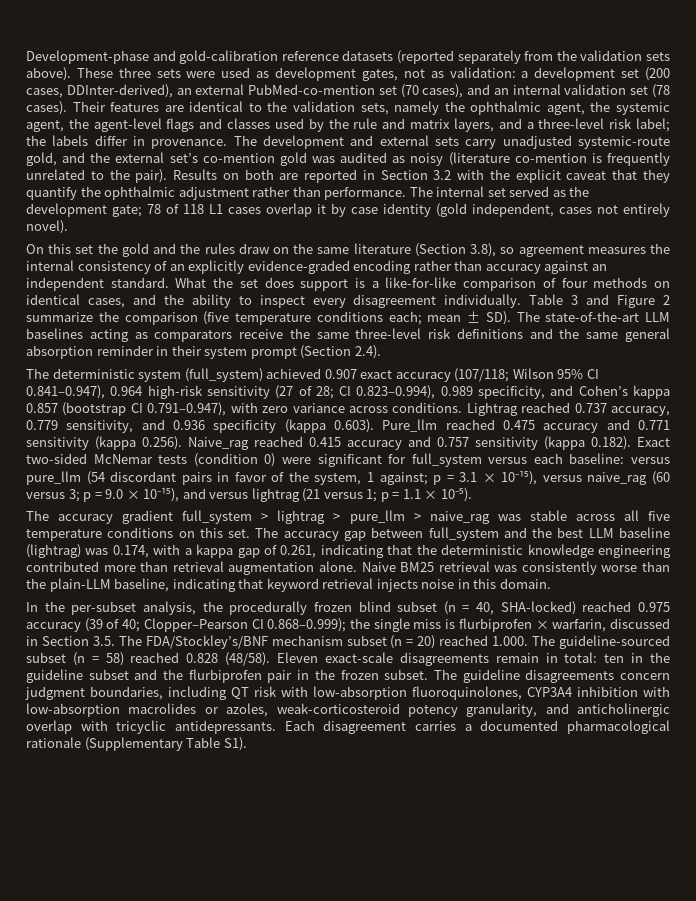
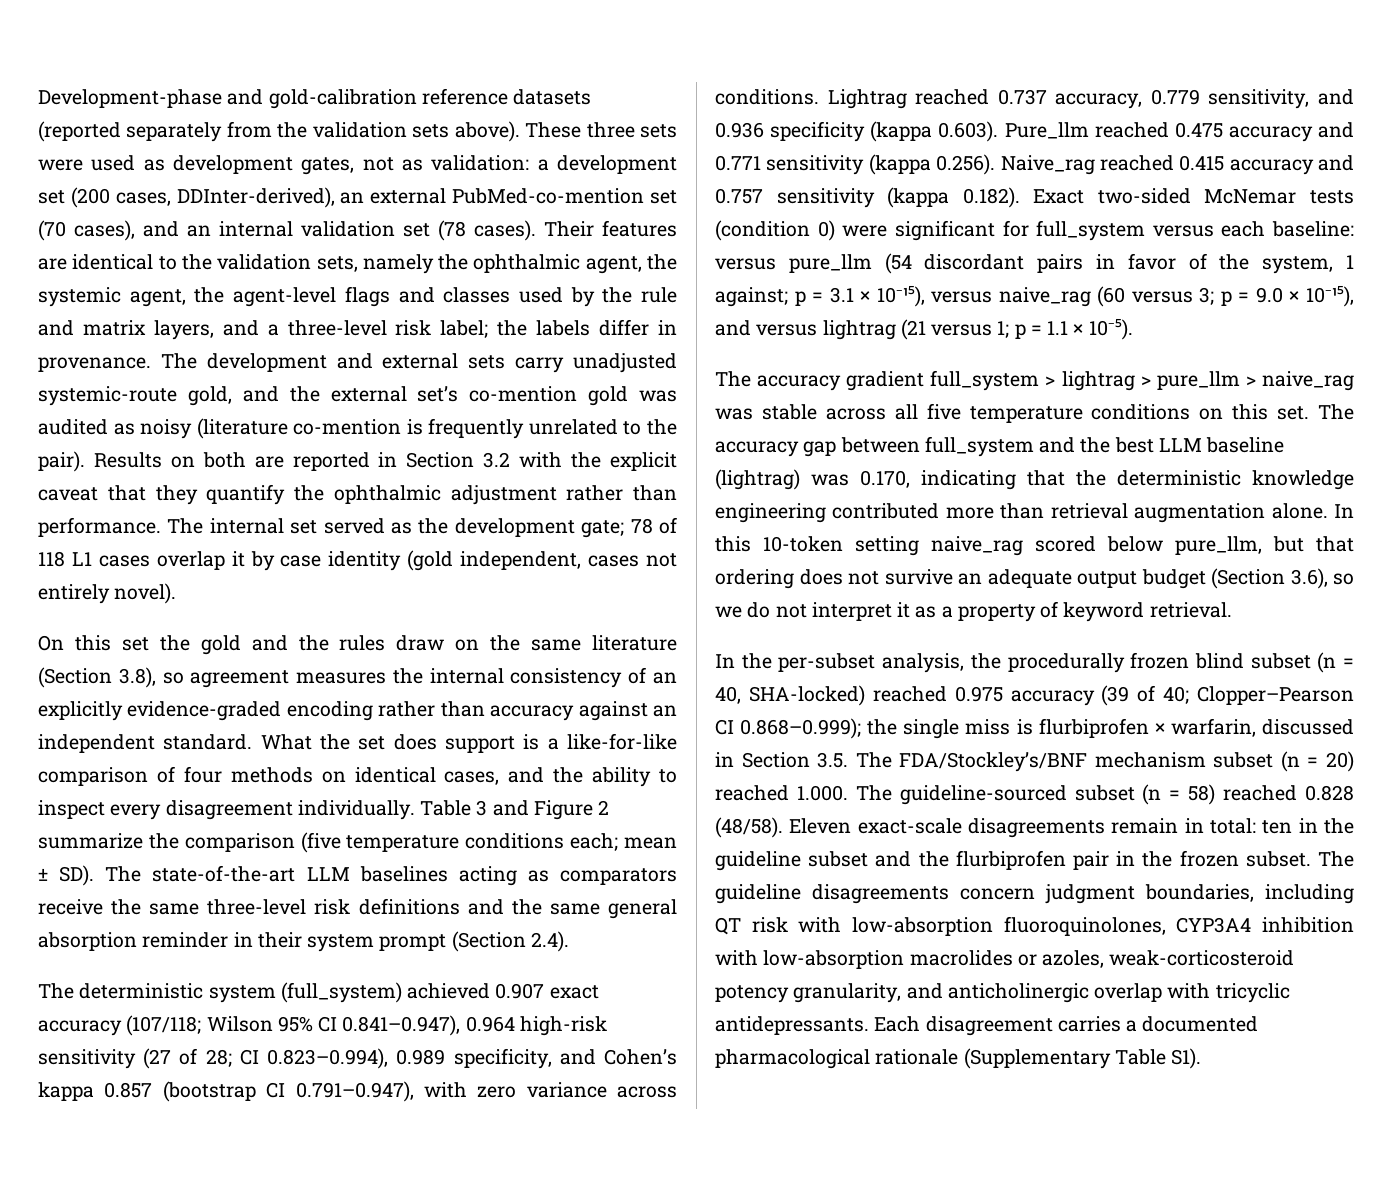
- The accuracy gap between full_system and the best LLM baseline (lightrag) was 0.174, with a kappa gap of 0.261, indicating that the deterministic knowledge engineering contributed more than retrieval augmentation alone.
+ The accuracy gap between full_system and the best LLM baseline (lightrag) was 0.170, indicating that the deterministic knowledge engineering contributed more than retrieval augmentation alone.
- Naive BM25 retrieval was consistently worse than the plain-LLM baseline, indicating that keyword retrieval injects noise in this domain.
+ In this 10-token setting naive_rag scored below pure_llm, but that ordering does not survive an adequate output budget (Section 3.6), so we do not interpret it as a property of keyword retrieval.

